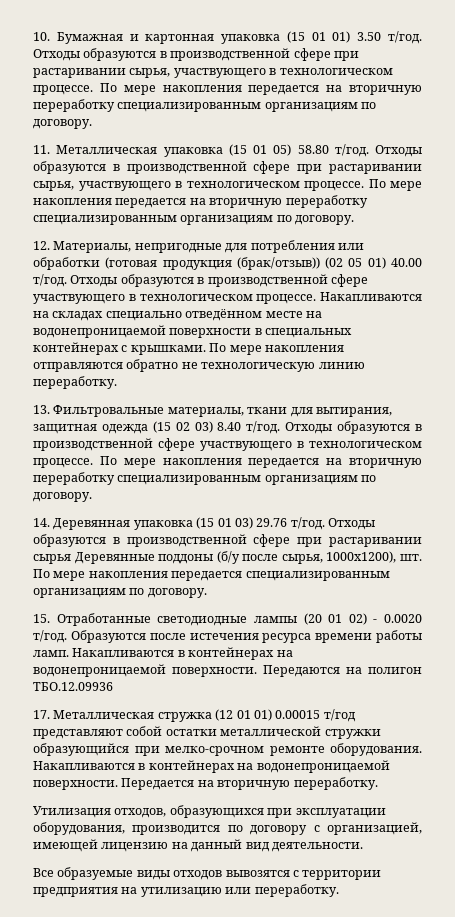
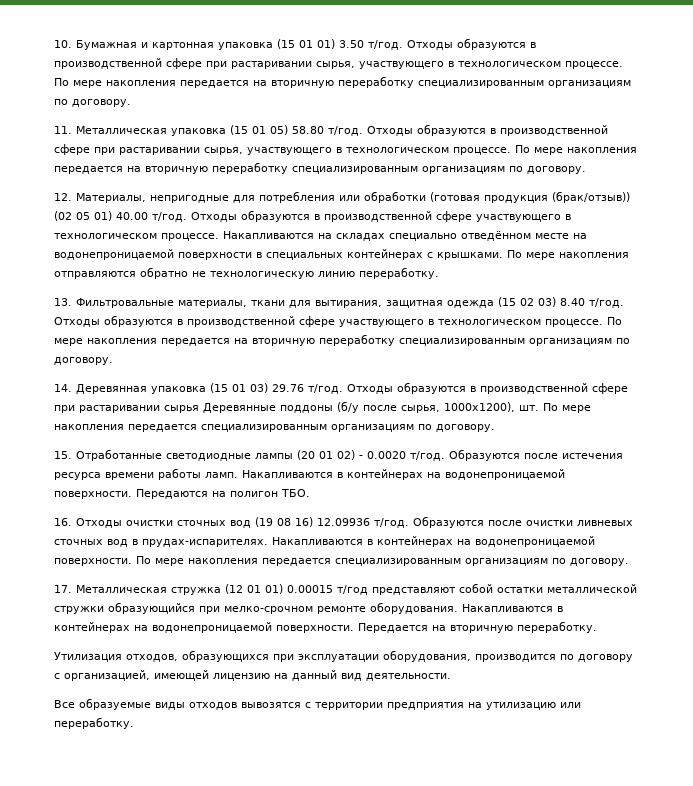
- Передаются на полигон ТБО.12.09936
+ Передаются на полигон ТБО.
+ 16. Отходы очистки сточных вод (19 08 16) 12.09936 т/год. Образуются после очистки ливневых сточных вод в прудах-испарителях. Накапливаются в контейнерах на водонепроницаемой поверхности. По мере накопления передается специализированным организациям по договору.

